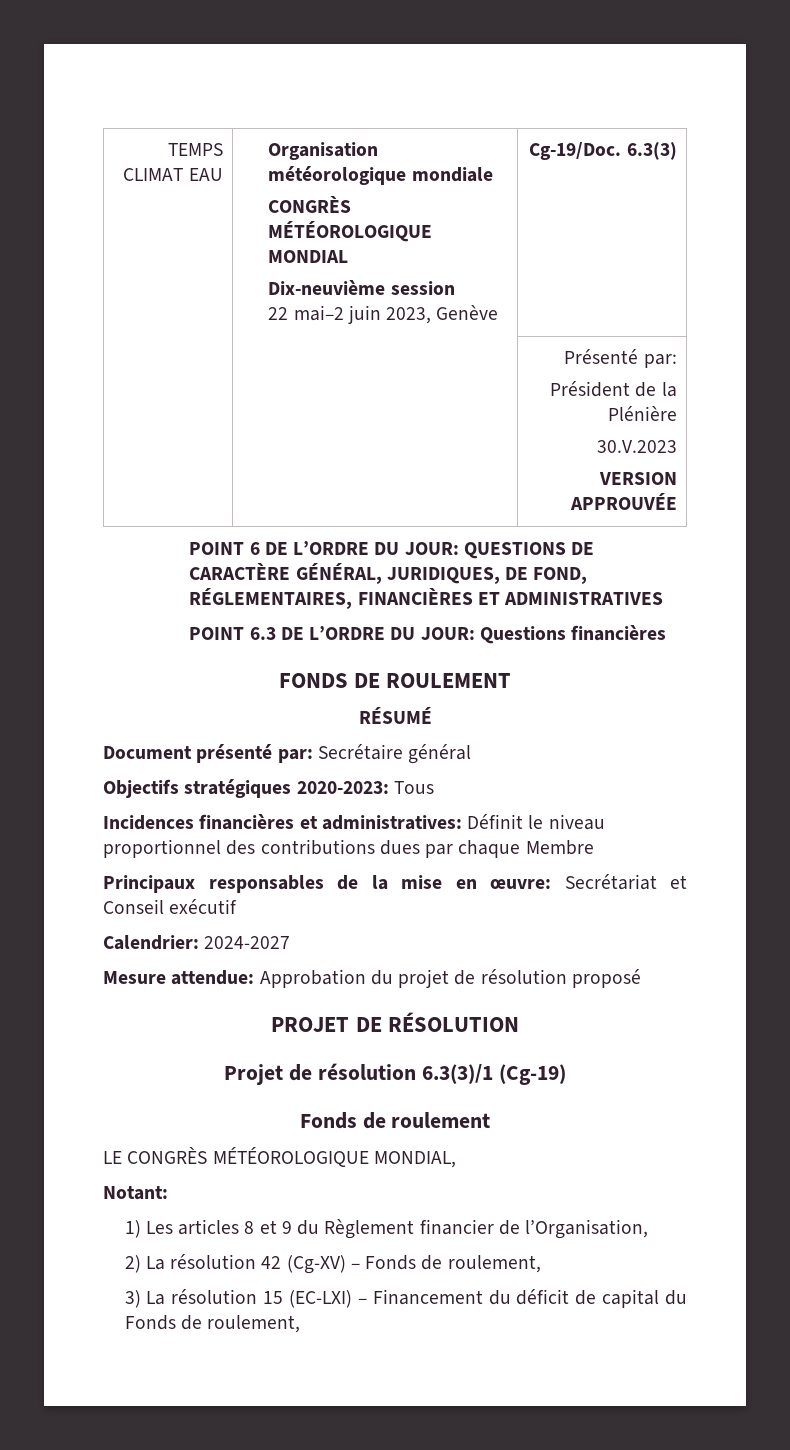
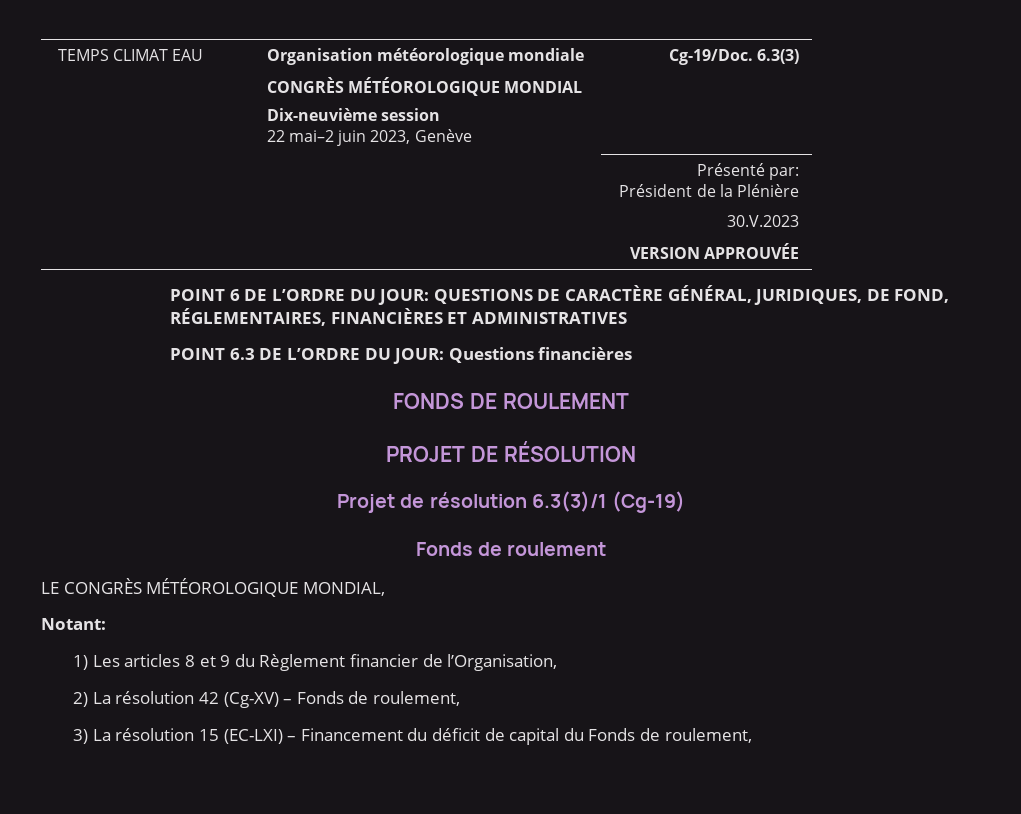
- RÉSUMÉ
- Document présenté par: Secrétaire général
- Objectifs stratégiques 2020-2023: Tous
- Incidences financières et administratives: Définit le niveau proportionnel des contributions dues par chaque Membre
- Principaux responsables de la mise en œuvre: Secrétariat et Conseil exécutif
- Calendrier: 2024-2027
- Mesure attendue: Approbation du projet de résolution proposé

